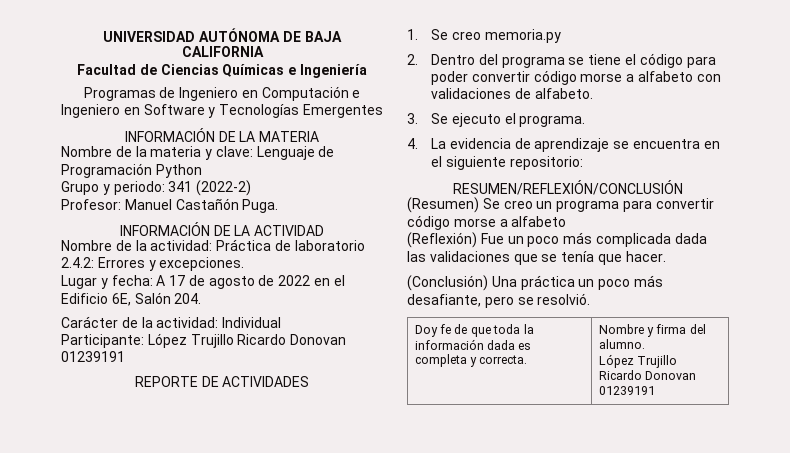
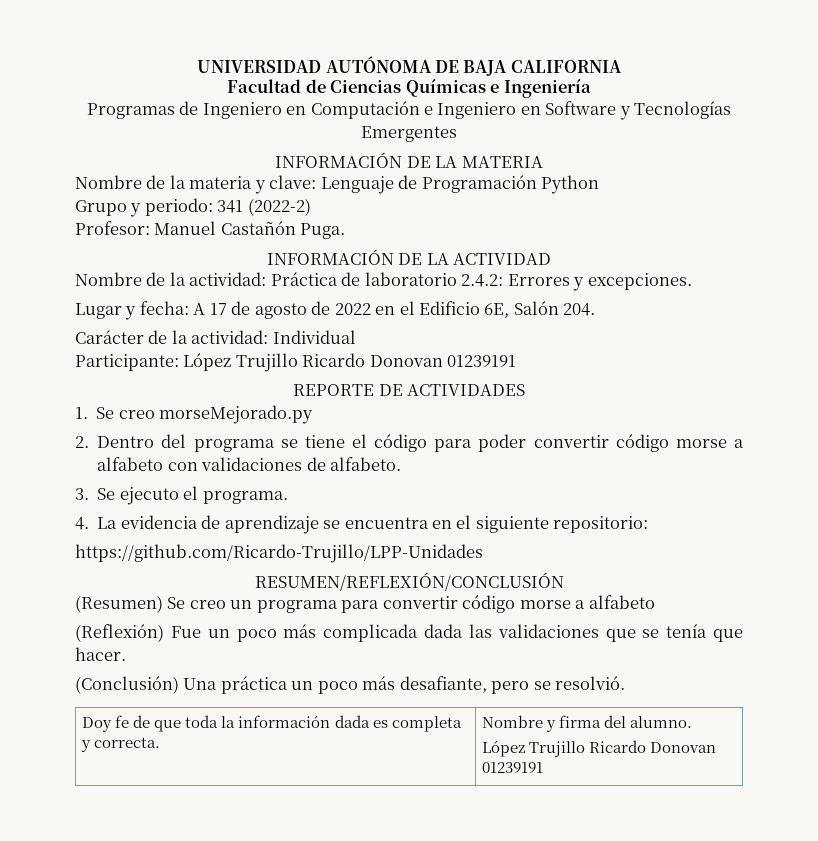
- 1. Se creo memoria.py
+ 1. Se creo morseMejorado.py
+ https://github.com/Ricardo-Trujillo/LPP-Unidades

